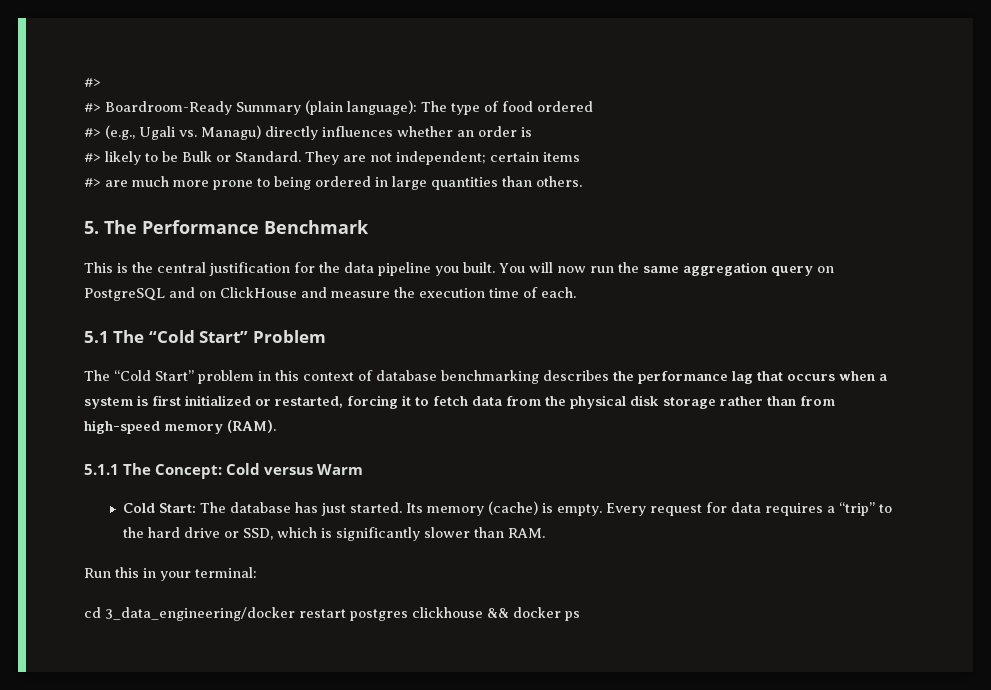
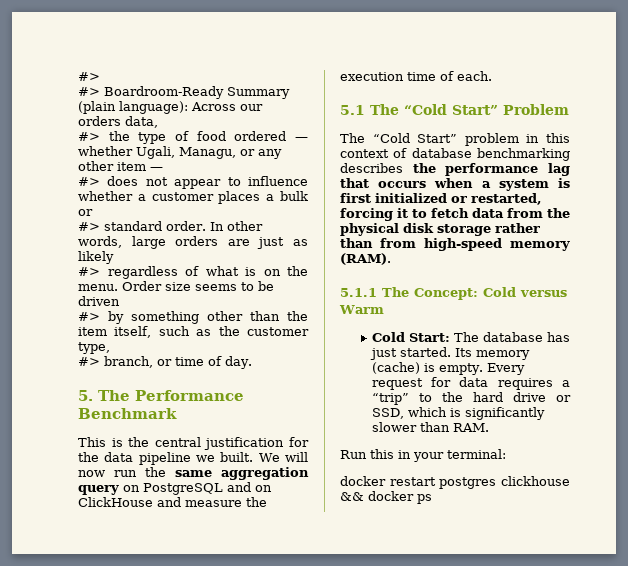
- #> Boardroom-Ready Summary (plain language): The type of food ordered
- #> (e.g., Ugali vs. Managu) directly influences whether an order is
- #> likely to be Bulk or Standard. They are not independent; certain items
- #> are much more prone to being ordered in large quantities than others.
+ #> Boardroom-Ready Summary (plain language): Across our orders data,
+ #> the type of food ordered — whether Ugali, Managu, or any other item —
+ #> does not appear to influence whether a customer places a bulk or
+ #> standard order. In other words, large orders are just as likely
+ #> regardless of what is on the menu. Order size seems to be driven
+ #> by something other than the item itself, such as the customer type,
+ #> branch, or time of day.
- This is the central justification for the data pipeline you built. You will now run the same aggregation query on PostgreSQL and on ClickHouse and measure the execution time of each.
+ This is the central justification for the data pipeline we built. We will now run the same aggregation query on PostgreSQL and on ClickHouse and measure the execution time of each.
- cd 3_data_engineering/docker restart postgres clickhouse && docker ps
+ docker restart postgres clickhouse && docker ps

